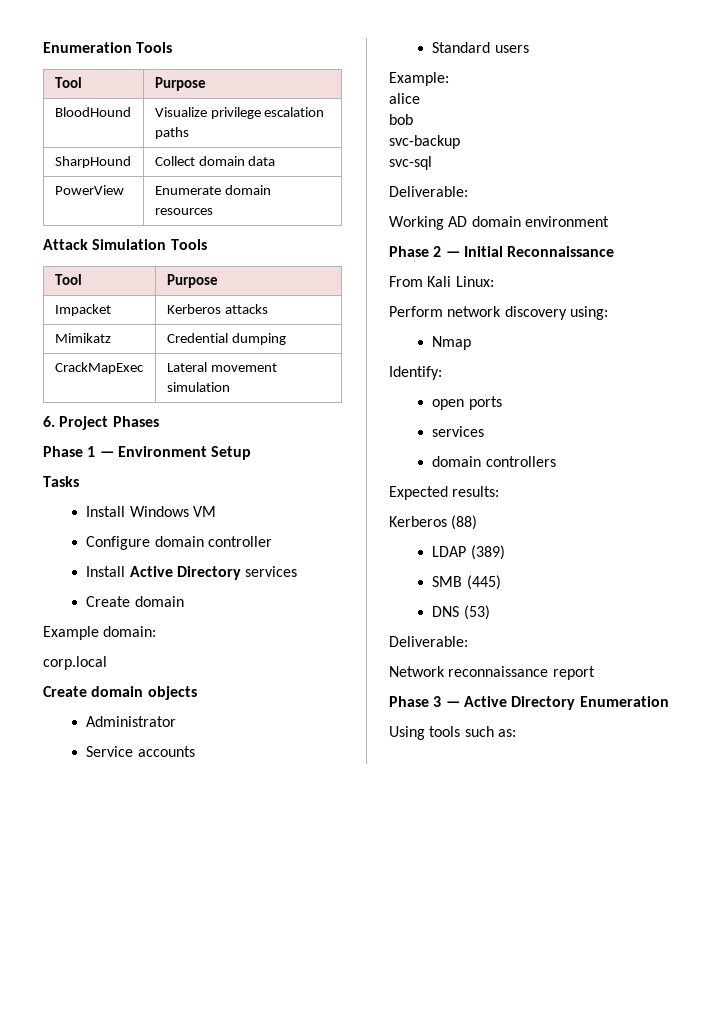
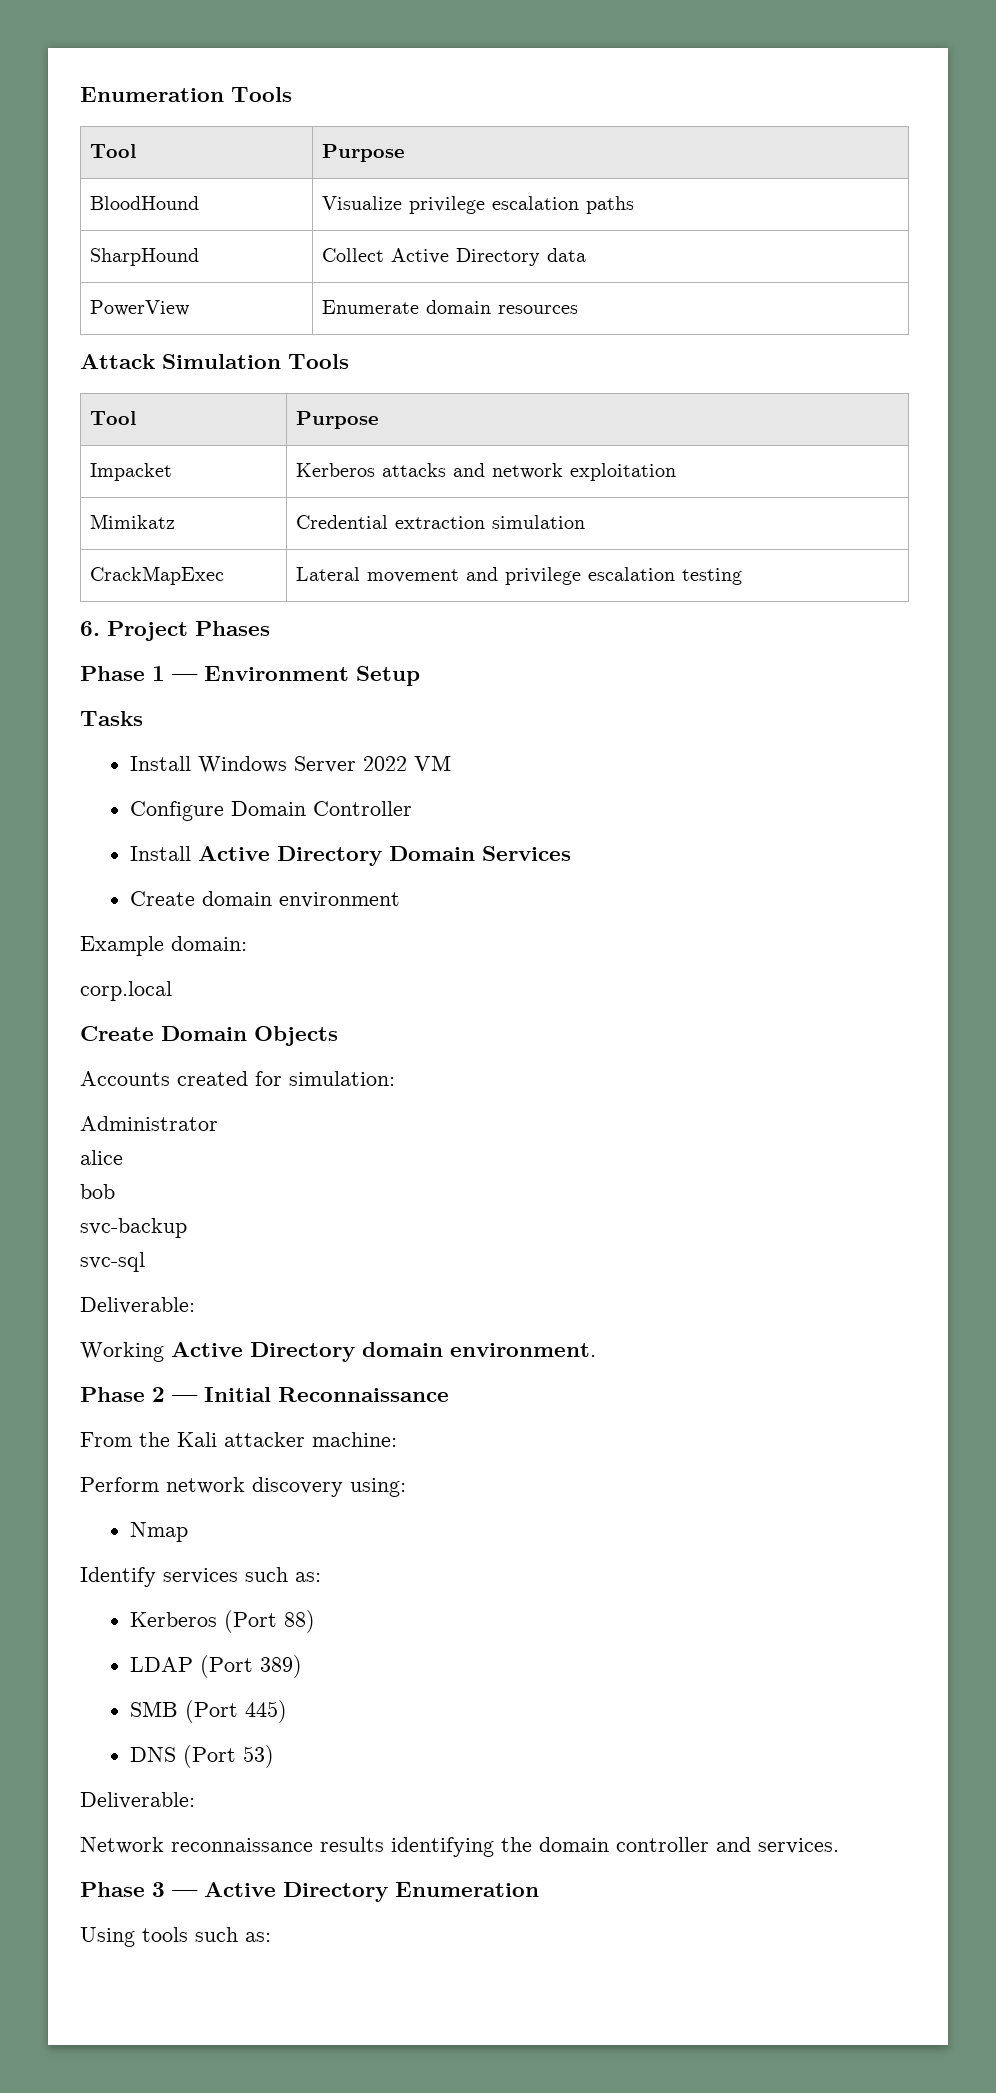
- SharpHound | Collect domain data
+ SharpHound | Collect Active Directory data
- Impacket | Kerberos attacks
+ Impacket | Kerberos attacks and network exploitation
- Mimikatz | Credential dumping
+ Mimikatz | Credential extraction simulation
- CrackMapExec | Lateral movement simulation
+ CrackMapExec | Lateral movement and privilege escalation testing
- Install Windows VM
+ Install Windows Server 2022 VM
- Configure domain controller
+ Configure Domain Controller
- Install Active Directory services
- Create domain
+ Install Active Directory Domain Services
+ Create domain environment
- Create domain objects
+ Create Domain Objects
+ Accounts created for simulation:
  Administrator
- Service accounts
- Standard users
- Example:
- Working AD domain environment
+ Working Active Directory domain environment.
- From Kali Linux:
+ From the Kali attacker machine:
- Identify:
- open ports
- services
- domain controllers
- Expected results:
- Kerberos (88)
+ Identify services such as:
+ Kerberos (Port 88)
- LDAP (389)
+ LDAP (Port 389)
- SMB (445)
+ SMB (Port 445)
- DNS (53)
+ DNS (Port 53)
- Network reconnaissance report
+ Network reconnaissance results identifying the domain controller and services.

